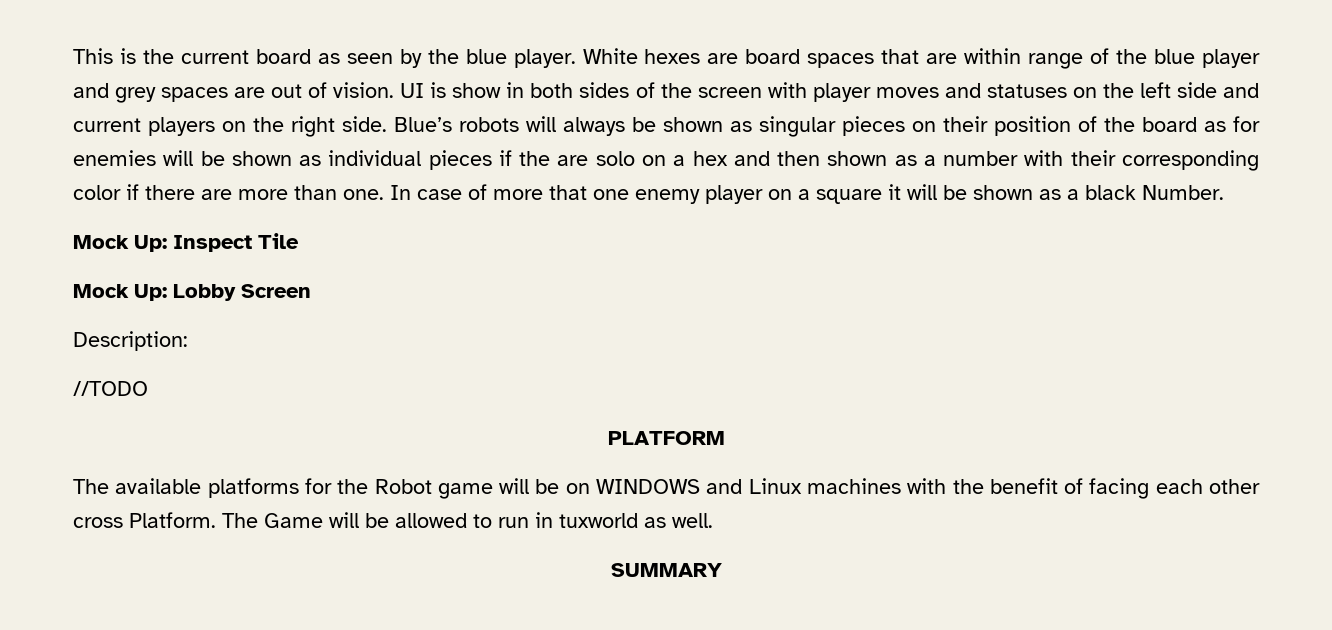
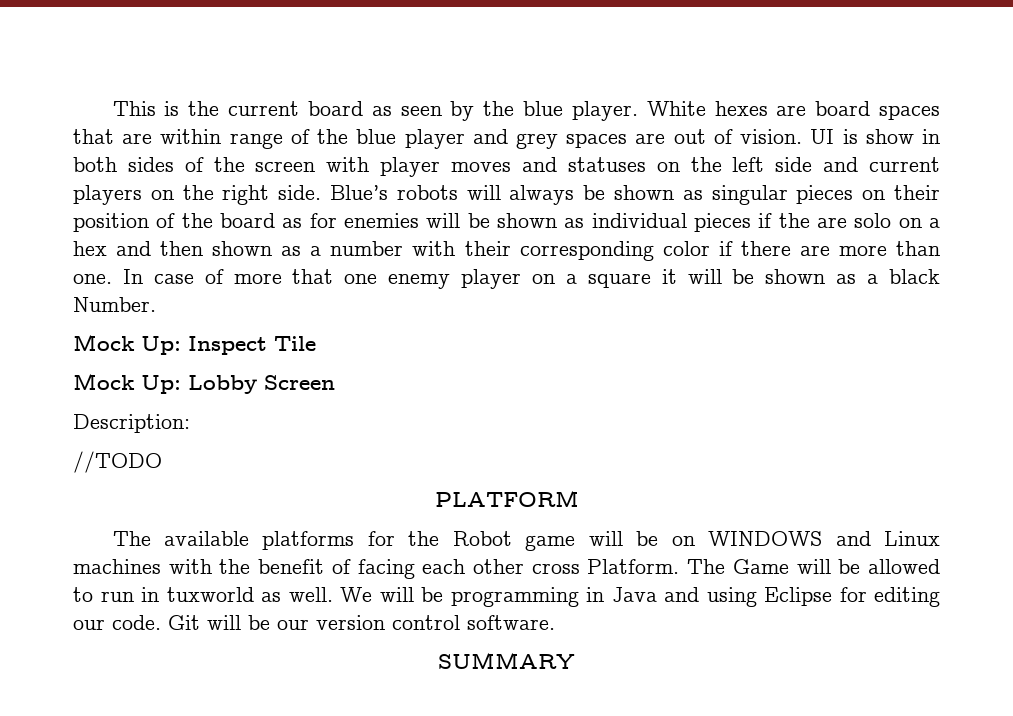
+ We will be programming in Java and using Eclipse for editing our code. Git will be our version control software.

